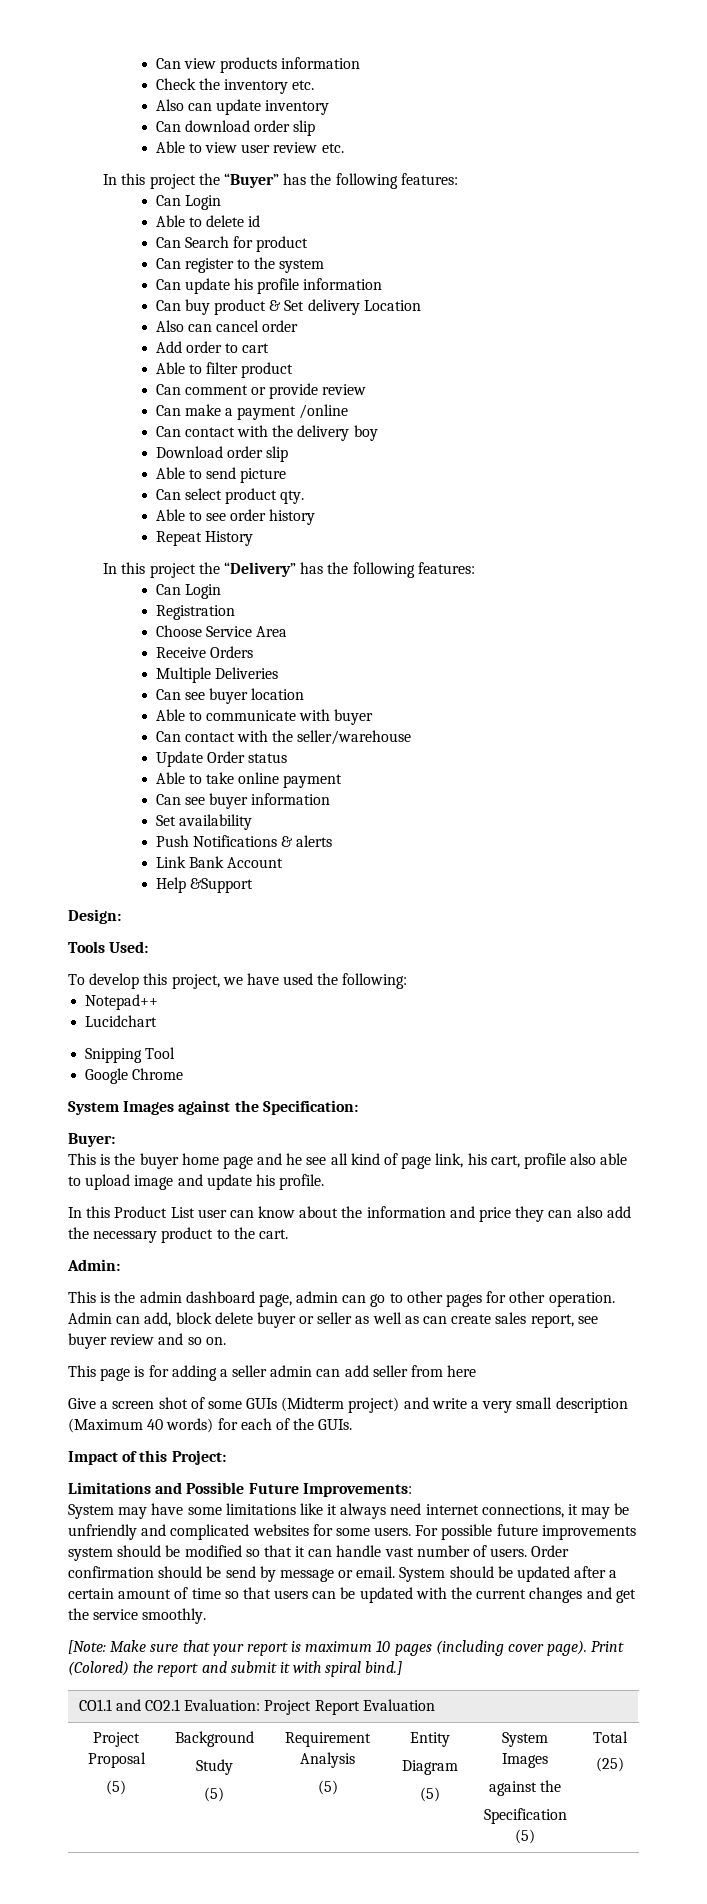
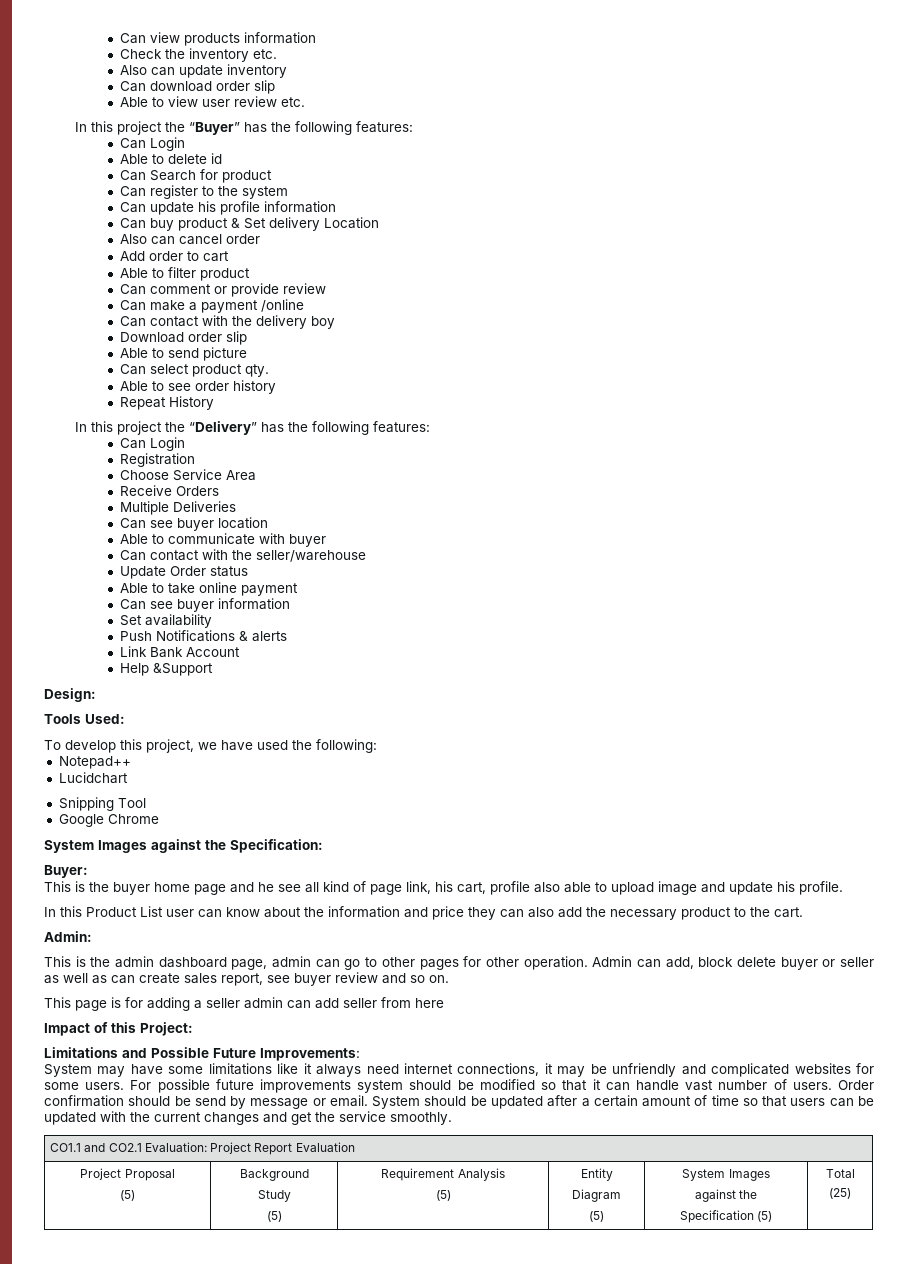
- Give a screen shot of some GUIs (Midterm project) and write a very small description (Maximum 40 words) for each of the GUIs.
- [Note: Make sure that your report is maximum 10 pages (including cover page). Print (Colored) the report and submit it with spiral bind.]

